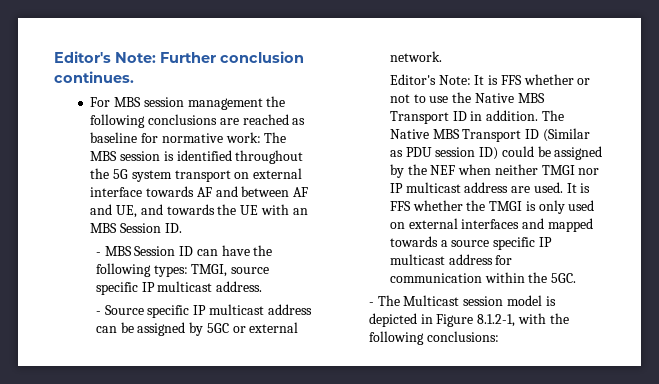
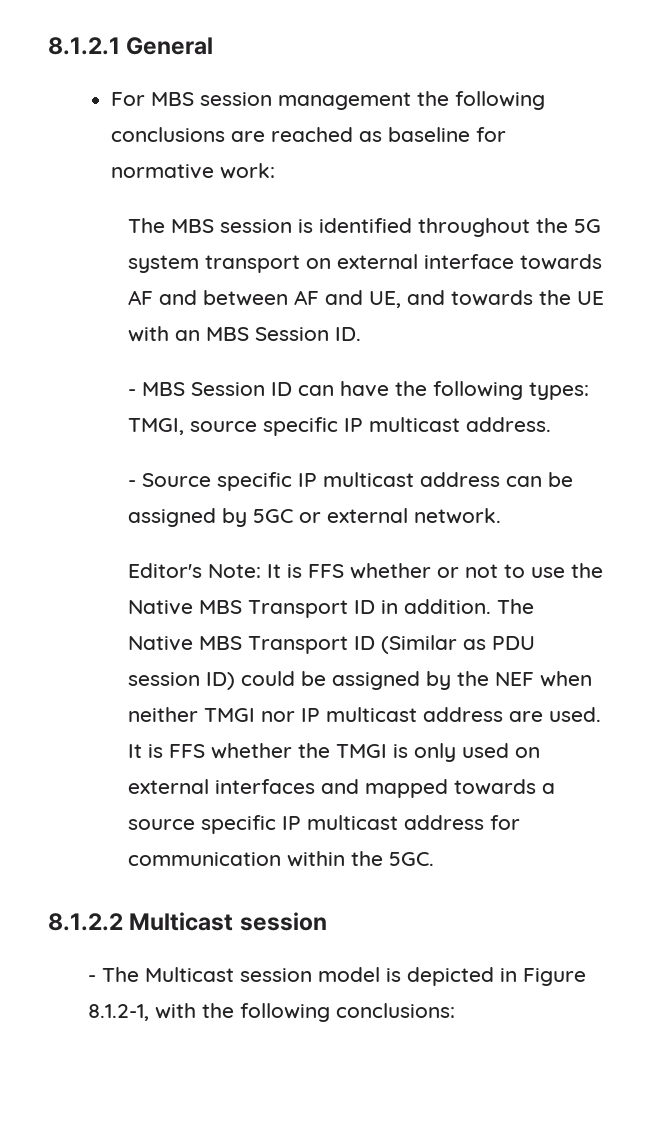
- Editor's Note: Further conclusion continues.
+ 8.1.2.1 General
- For MBS session management the following conclusions are reached as baseline for normative work: The MBS session is identified throughout the 5G system transport on external interface towards AF and between AF and UE, and towards the UE with an MBS Session ID.
+ For MBS session management the following conclusions are reached as baseline for normative work:
+ The MBS session is identified throughout the 5G system transport on external interface towards AF and between AF and UE, and towards the UE with an MBS Session ID.
+ 8.1.2.2 Multicast session

